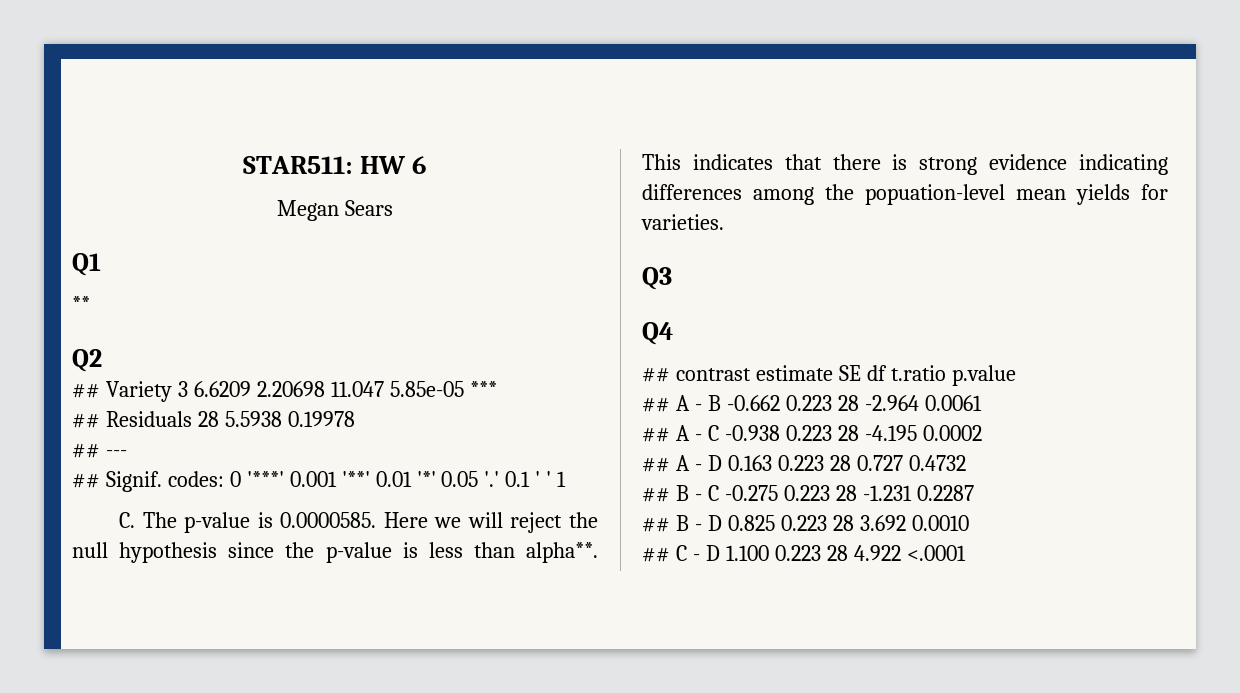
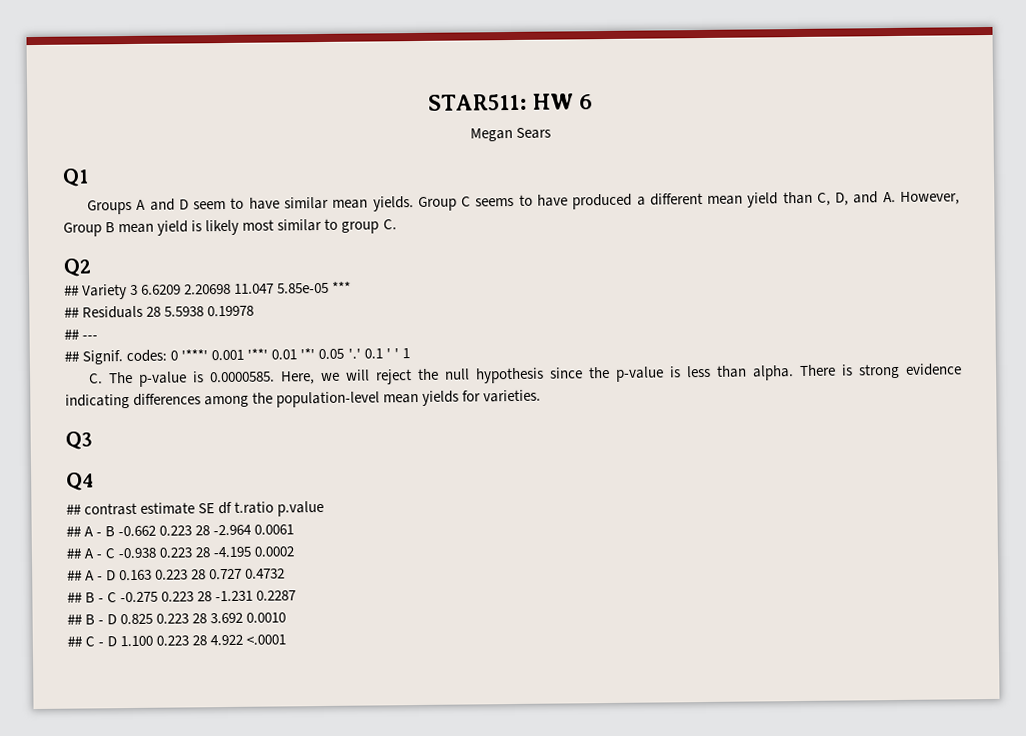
- **
+ Groups A and D seem to have similar mean yields. Group C seems to have produced a different mean yield than C, D, and A. However, Group B mean yield is likely most similar to group C.
- C. The p-value is 0.0000585. Here we will reject the null hypothesis since the p-value is less than alpha**. This indicates that there is strong evidence indicating differences among the popuation-level mean yields for varieties.
+ C. The p-value is 0.0000585. Here, we will reject the null hypothesis since the p-value is less than alpha. There is strong evidence indicating differences among the population-level mean yields for varieties.

